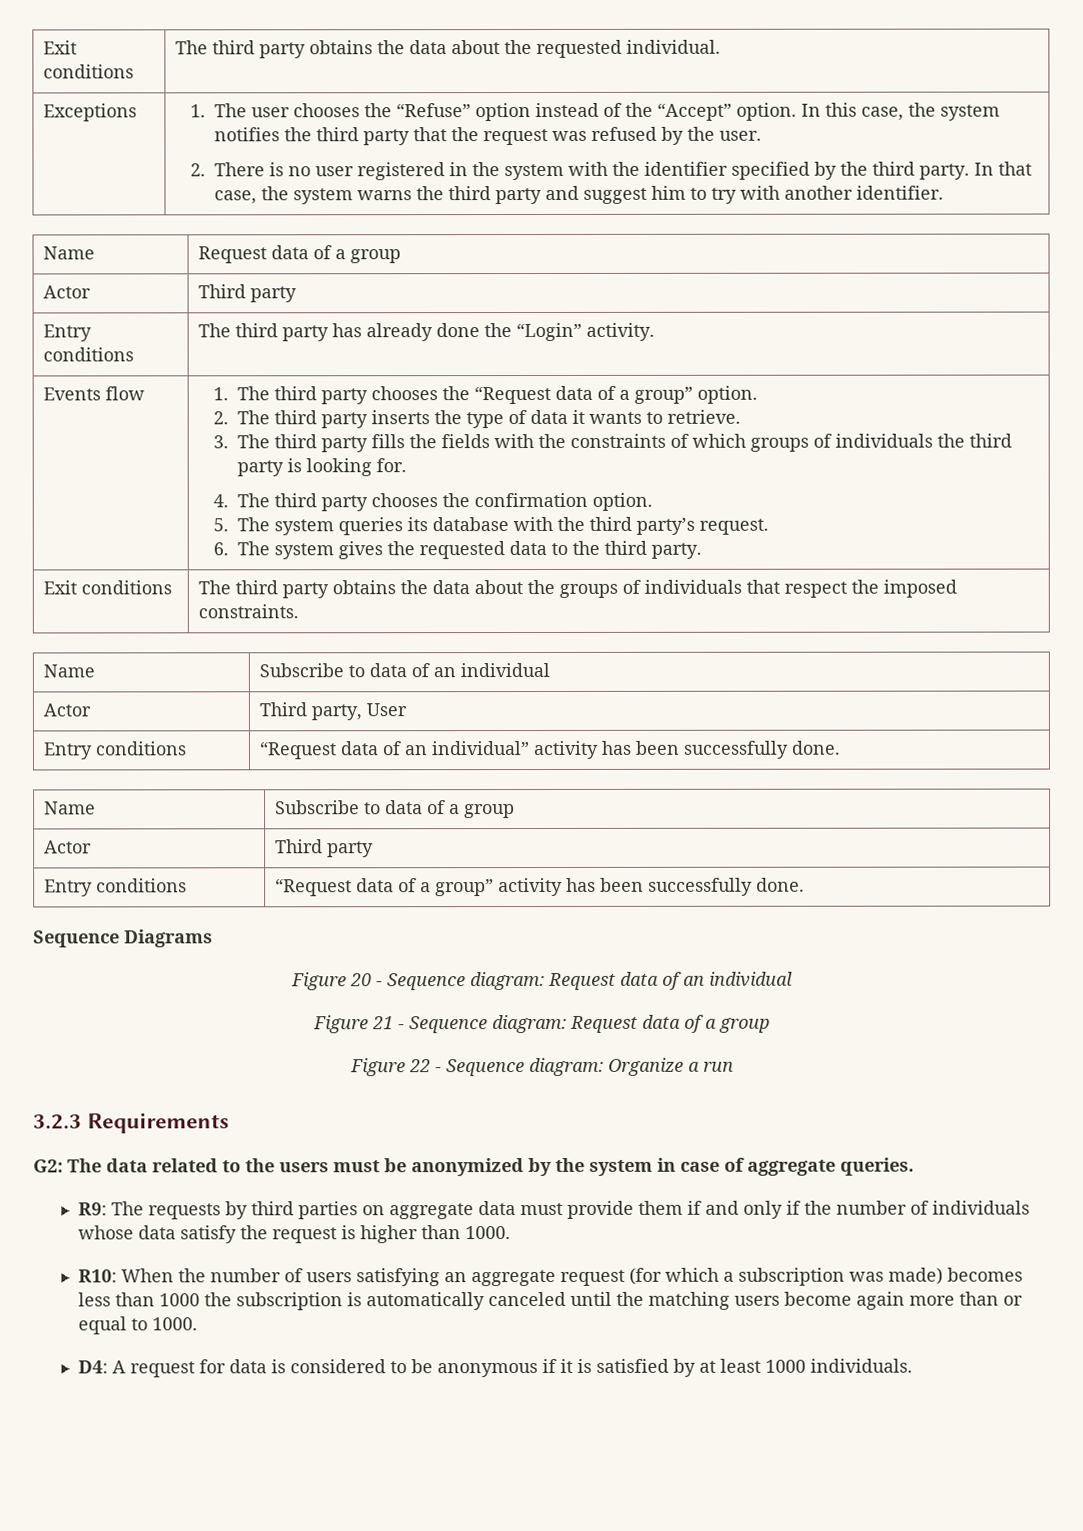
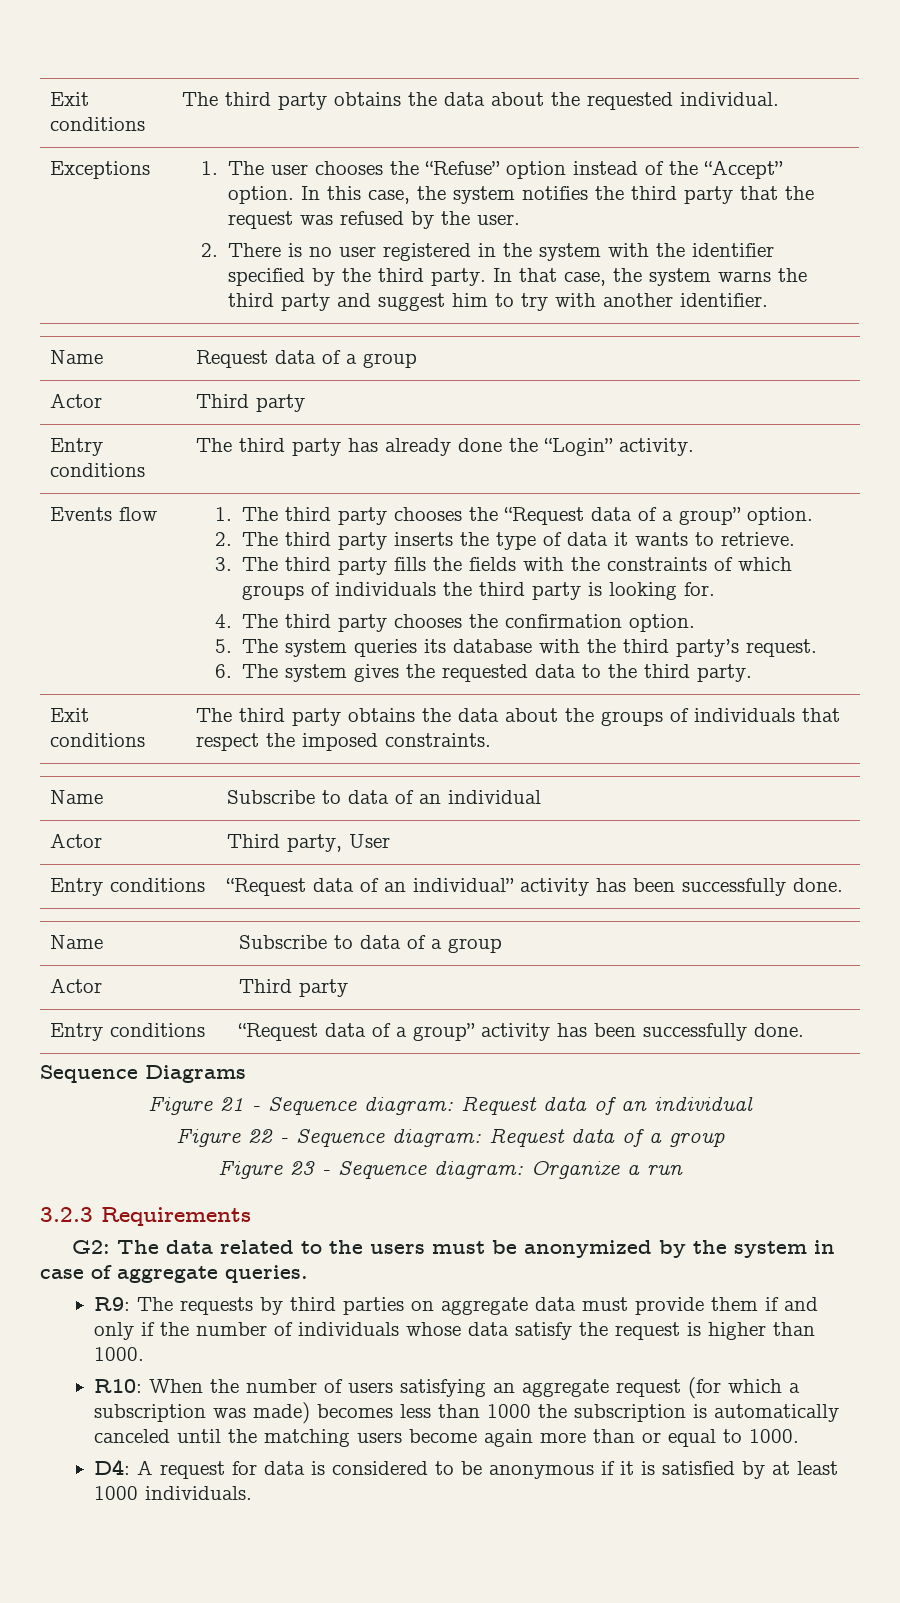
- Figure 20 - Sequence diagram: Request data of an individual
+ Figure 21 - Sequence diagram: Request data of an individual
- Figure 21 - Sequence diagram: Request data of a group
+ Figure 22 - Sequence diagram: Request data of a group
- Figure 22 - Sequence diagram: Organize a run
+ Figure 23 - Sequence diagram: Organize a run

